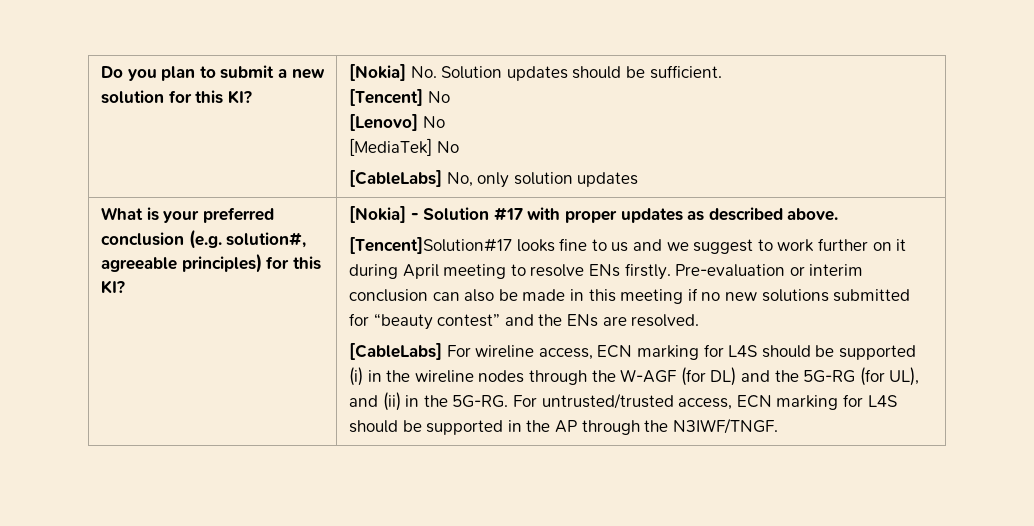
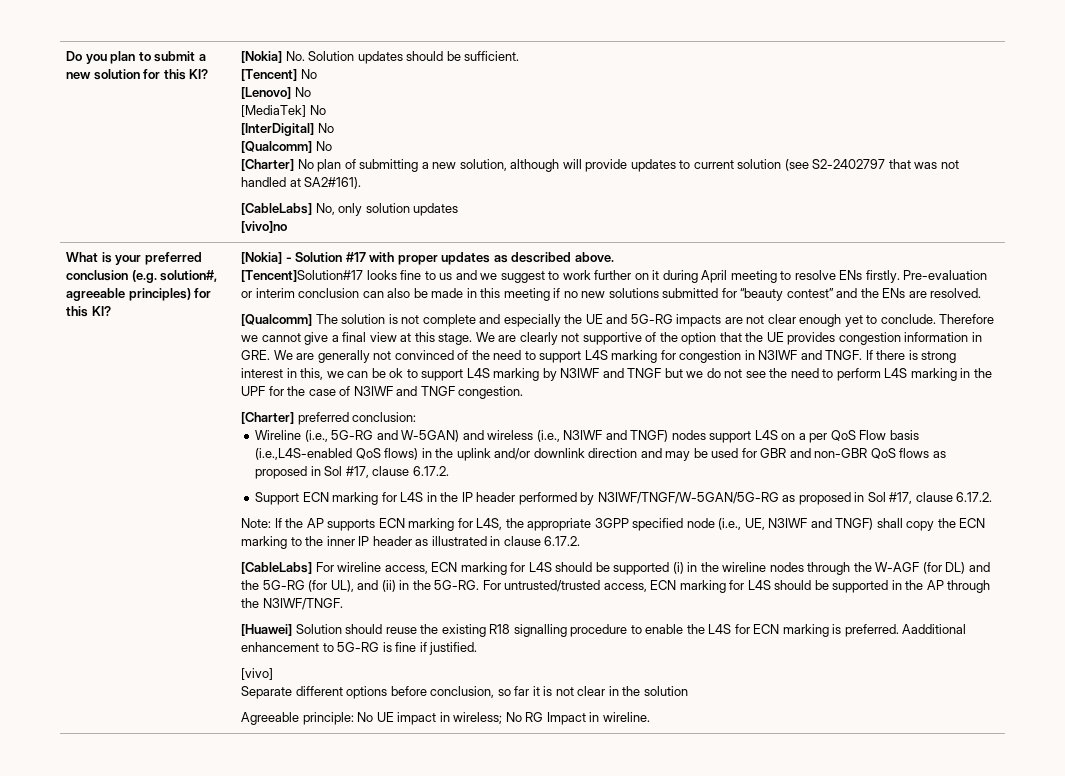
+ [InterDigital] No
+ [Qualcomm] No
+ [Charter] No plan of submitting a new solution, although will provide updates to current solution (see S2-2402797 that was not handled at SA2#161).
+ [vivo]no
+ [Qualcomm] The solution is not complete and especially the UE and 5G-RG impacts are not clear enough yet to conclude. Therefore we cannot give a final view at this stage. We are clearly not supportive of the option that the UE provides congestion information in GRE. We are generally not convinced of the need to support L4S marking for congestion in N3IWF and TNGF. If there is strong interest in this, we can be ok to support L4S marking by N3IWF and TNGF but we do not see the need to perform L4S marking in the UPF for the case of N3IWF and TNGF congestion.
+ [Charter] preferred conclusion:
+ Wireline (i.e., 5G-RG and W-5GAN) and wireless (i.e., N3IWF and TNGF) nodes support L4S on a per QoS Flow basis (i.e.,L4S-enabled QoS flows) in the uplink and/or downlink direction and may be used for GBR and non-GBR QoS flows as proposed in Sol #17, clause 6.17.2.
+ Support ECN marking for L4S in the IP header performed by N3IWF/TNGF/W-5GAN/5G-RG as proposed in Sol #17, clause 6.17.2.
+ Note: If the AP supports ECN marking for L4S, the appropriate 3GPP specified node (i.e., UE, N3IWF and TNGF) shall copy the ECN marking to the inner IP header as illustrated in clause 6.17.2.
+ [Huawei] Solution should reuse the existing R18 signalling procedure to enable the L4S for ECN marking is preferred. Aadditional enhancement to 5G-RG is fine if justified.
+ [vivo]
+ Separate different options before conclusion, so far it is not clear in the solution
+ Agreeable principle: No UE impact in wireless; No RG Impact in wireline.

